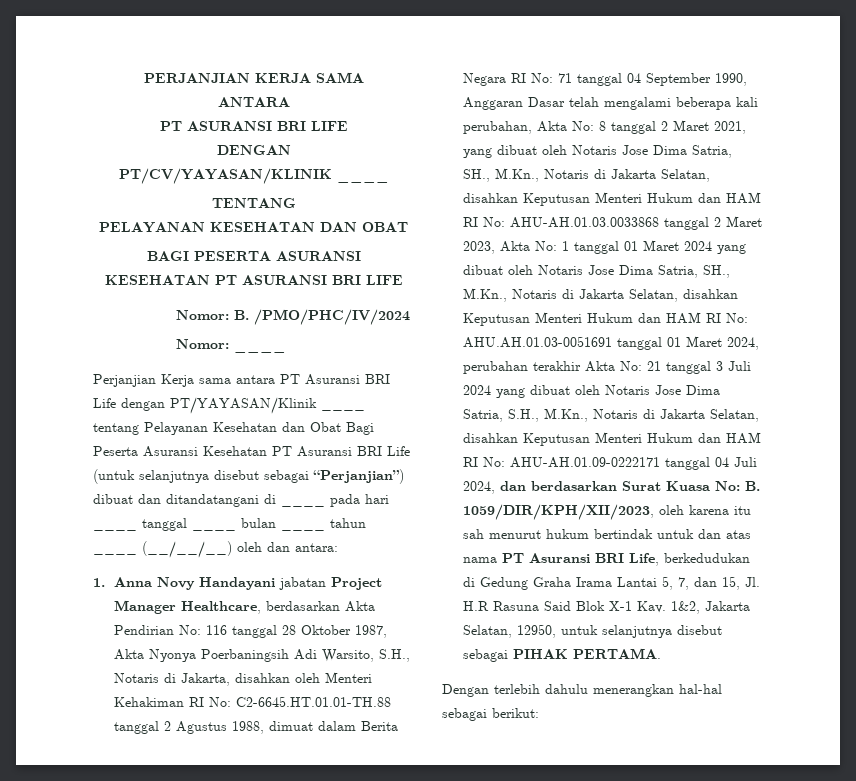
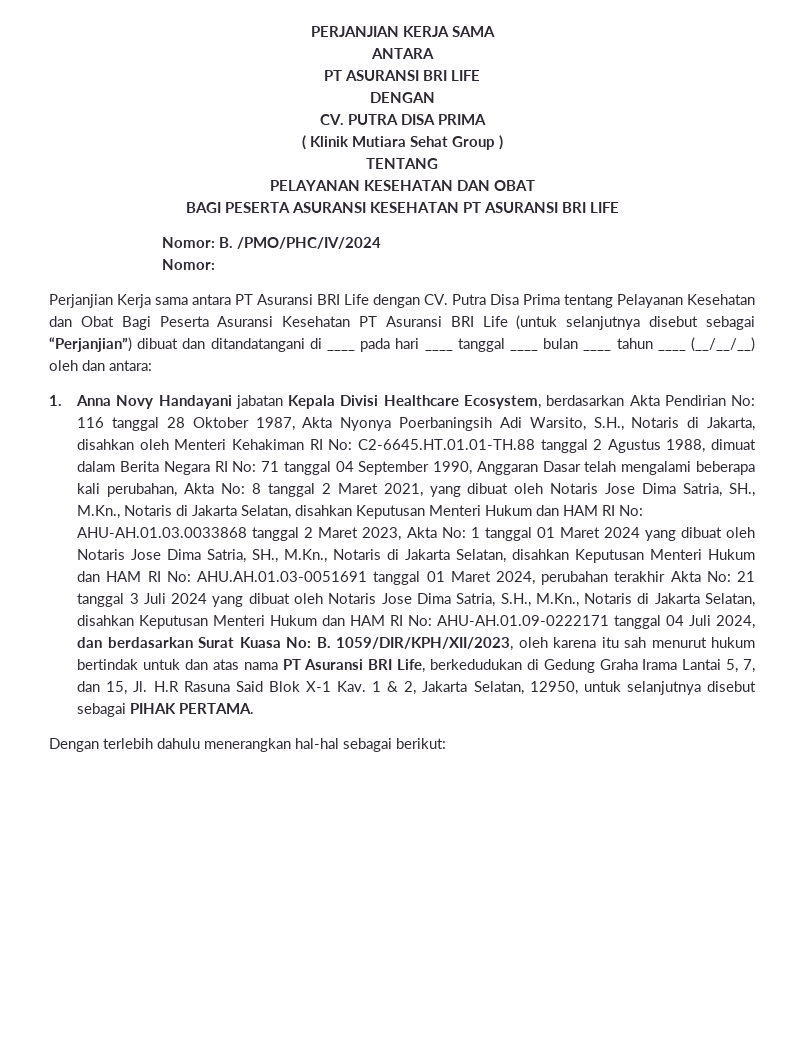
- PT/CV/YAYASAN/KLINIK ____
+ CV. PUTRA DISA PRIMA
+ ( Klinik Mutiara Sehat Group )
  Nomor: B. /PMO/PHC/IV/2024
- Nomor: ____
+ Nomor:
- Perjanjian Kerja sama antara PT Asuransi BRI Life dengan PT/YAYASAN/Klinik ____ tentang Pelayanan Kesehatan dan Obat Bagi Peserta Asuransi Kesehatan PT Asuransi BRI Life (untuk selanjutnya disebut sebagai “Perjanjian”) dibuat dan ditandatangani di ____ pada hari ____ tanggal ____ bulan ____ tahun ____ (__/__/__) oleh dan antara:
+ Perjanjian Kerja sama antara PT Asuransi BRI Life dengan CV. Putra Disa Prima tentang Pelayanan Kesehatan dan Obat Bagi Peserta Asuransi Kesehatan PT Asuransi BRI Life (untuk selanjutnya disebut sebagai “Perjanjian”) dibuat dan ditandatangani di ____ pada hari ____ tanggal ____ bulan ____ tahun ____ (__/__/__) oleh dan antara:
- 1. Anna Novy Handayani jabatan Project Manager Healthcare, berdasarkan Akta Pendirian No:
+ 1. Anna Novy Handayani jabatan Kepala Divisi Healthcare Ecosystem, berdasarkan Akta Pendirian No:
- B. 1059/DIR/KPH/XII/2023, oleh karena itu sah menurut hukum bertindak untuk dan atas nama PT Asuransi BRI Life, berkedudukan di Gedung Graha Irama Lantai 5, 7, dan 15, Jl. H.R Rasuna Said Blok X-1 Kav. 1&2, Jakarta Selatan, 12950, untuk selanjutnya disebut sebagai PIHAK PERTAMA.
+ B. 1059/DIR/KPH/XII/2023, oleh karena itu sah menurut hukum bertindak untuk dan atas nama PT Asuransi BRI Life, berkedudukan di Gedung Graha Irama Lantai 5, 7, dan 15, Jl. H.R Rasuna Said Blok X-1 Kav. 1 & 2, Jakarta Selatan, 12950, untuk selanjutnya disebut sebagai PIHAK PERTAMA.

